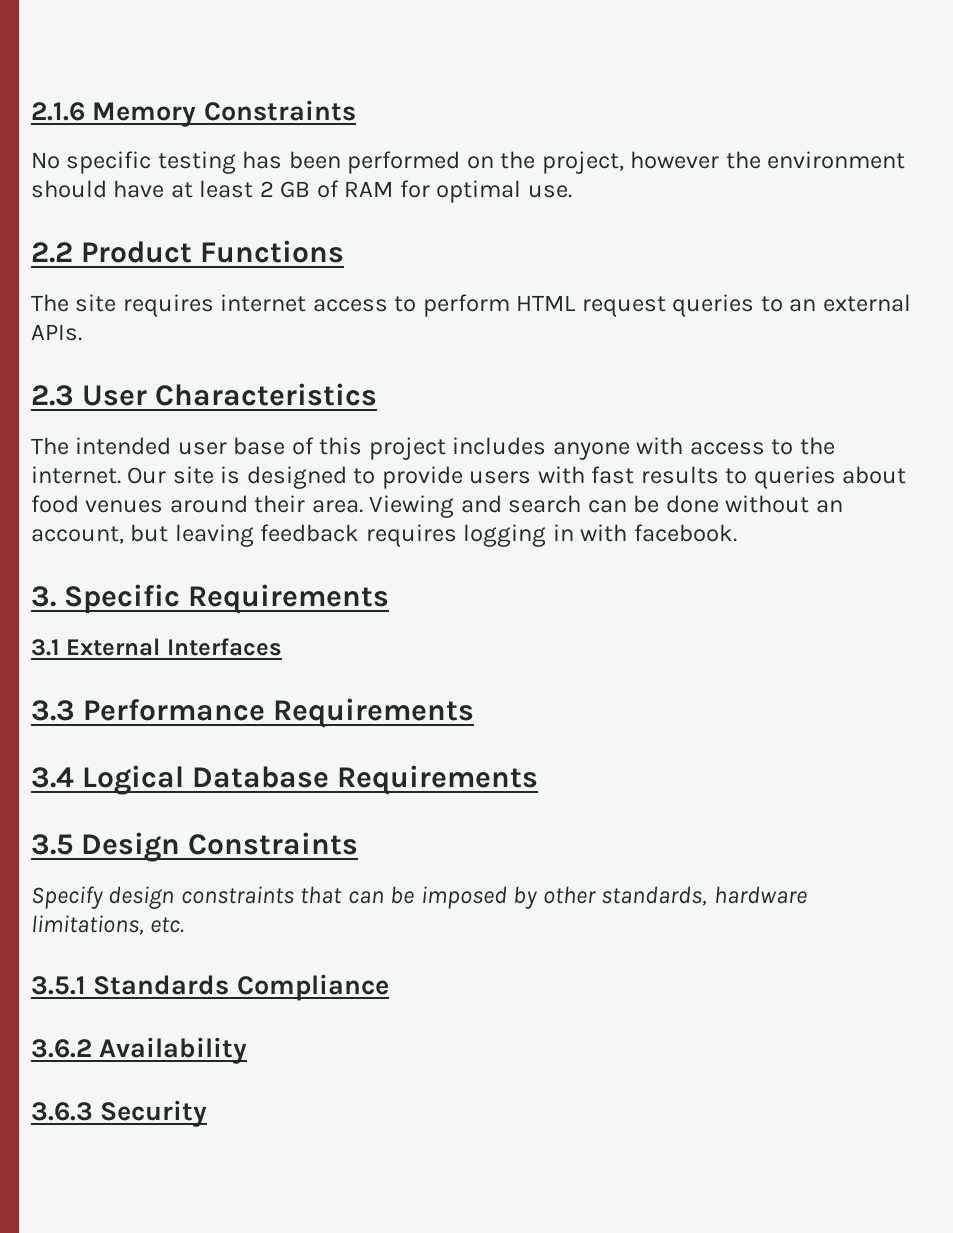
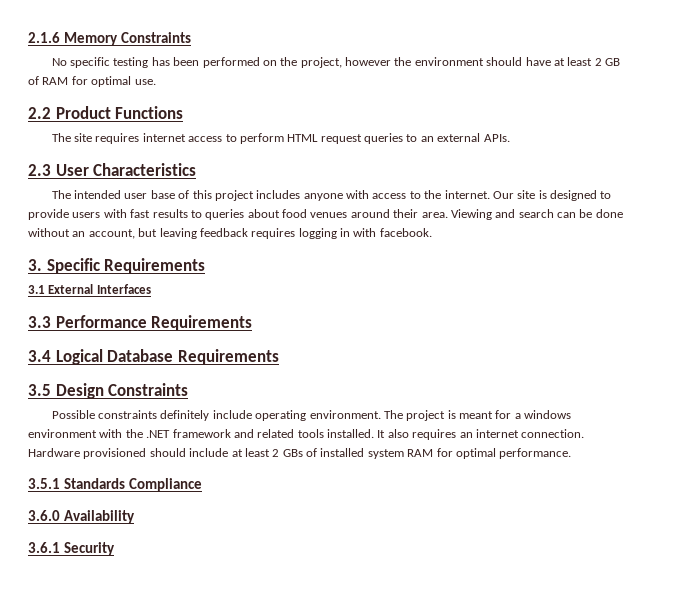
- Specify design constraints that can be imposed by other standards, hardware limitations, etc.
+ Possible constraints definitely include operating environment. The project is meant for a windows environment with the .NET framework and related tools installed. It also requires an internet connection. Hardware provisioned should include at least 2 GBs of installed system RAM for optimal performance.
- 3.6.2 Availability
+ 3.6.0 Availability
- 3.6.3 Security
+ 3.6.1 Security

